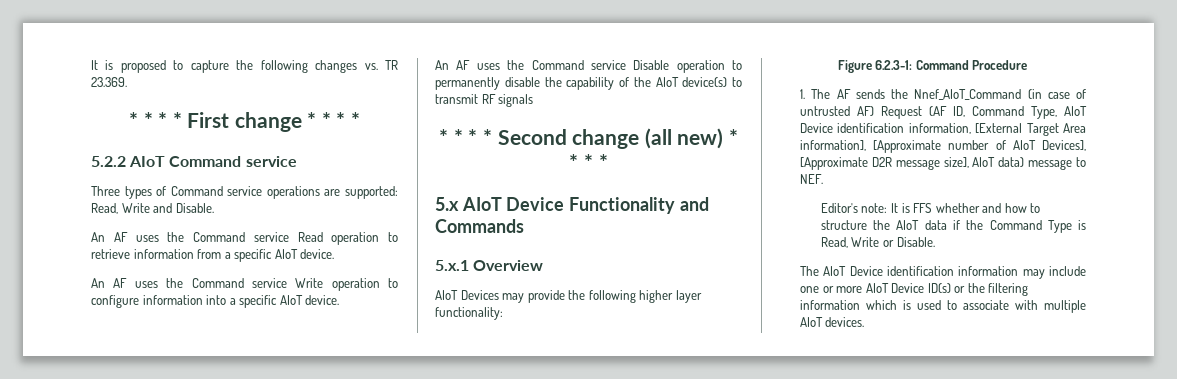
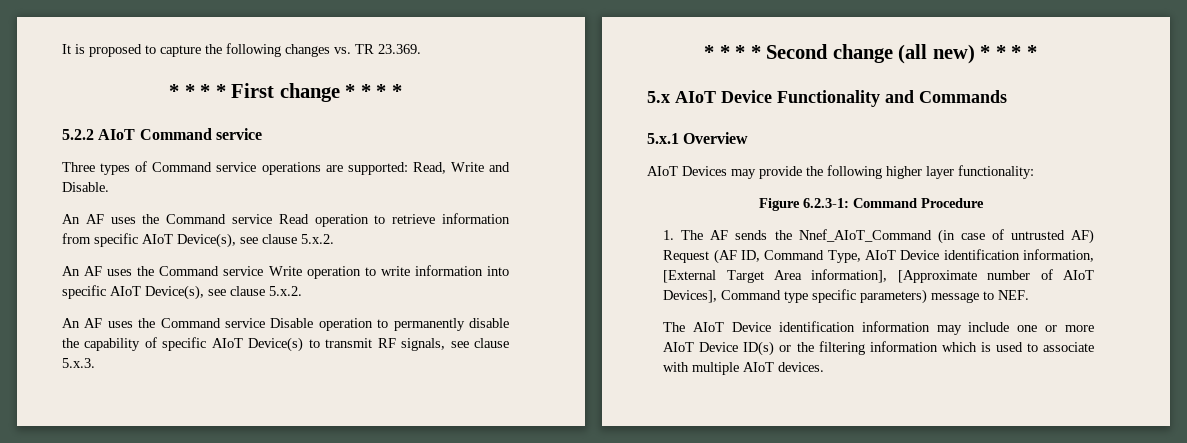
- An AF uses the Command service Read operation to retrieve information from a specific AIoT device.
+ An AF uses the Command service Read operation to retrieve information from specific AIoT Device(s), see clause 5.x.2.
- An AF uses the Command service Write operation to configure information into a specific AIoT device.
+ An AF uses the Command service Write operation to write information into specific AIoT Device(s), see clause 5.x.2.
- An AF uses the Command service Disable operation to permanently disable the capability of the AIoT device(s) to transmit RF signals
+ An AF uses the Command service Disable operation to permanently disable the capability of specific AIoT Device(s) to transmit RF signals, see clause 5.x.3.
- 1. The AF sends the Nnef_AIoT_Command (in case of untrusted AF) Request (AF ID, Command Type, AIoT Device identification information, [External Target Area information], [Approximate number of AIoT Devices], [Approximate D2R message size], AIoT data) message to NEF.
- Editor's note: It is FFS whether and how to structure the AIoT data if the Command Type is Read, Write or Disable.
+ 1. The AF sends the Nnef_AIoT_Command (in case of untrusted AF) Request (AF ID, Command Type, AIoT Device identification information, [External Target Area information], [Approximate number of AIoT Devices], Command type specific parameters) message to NEF.

